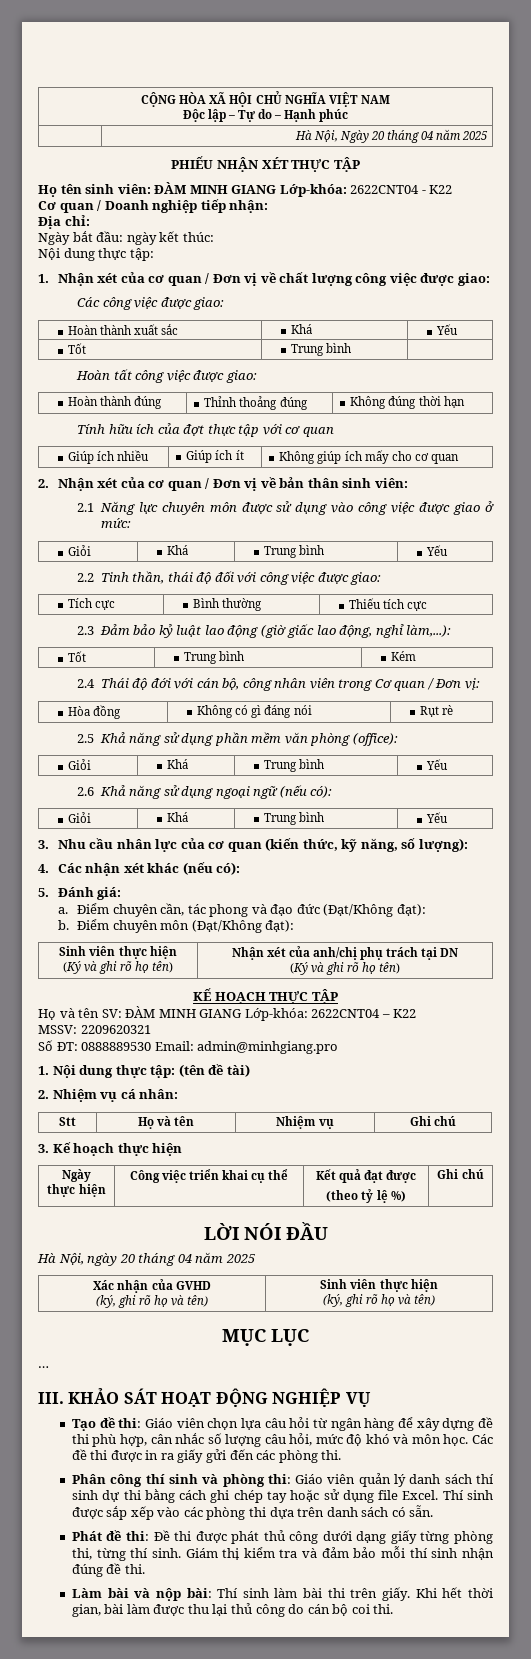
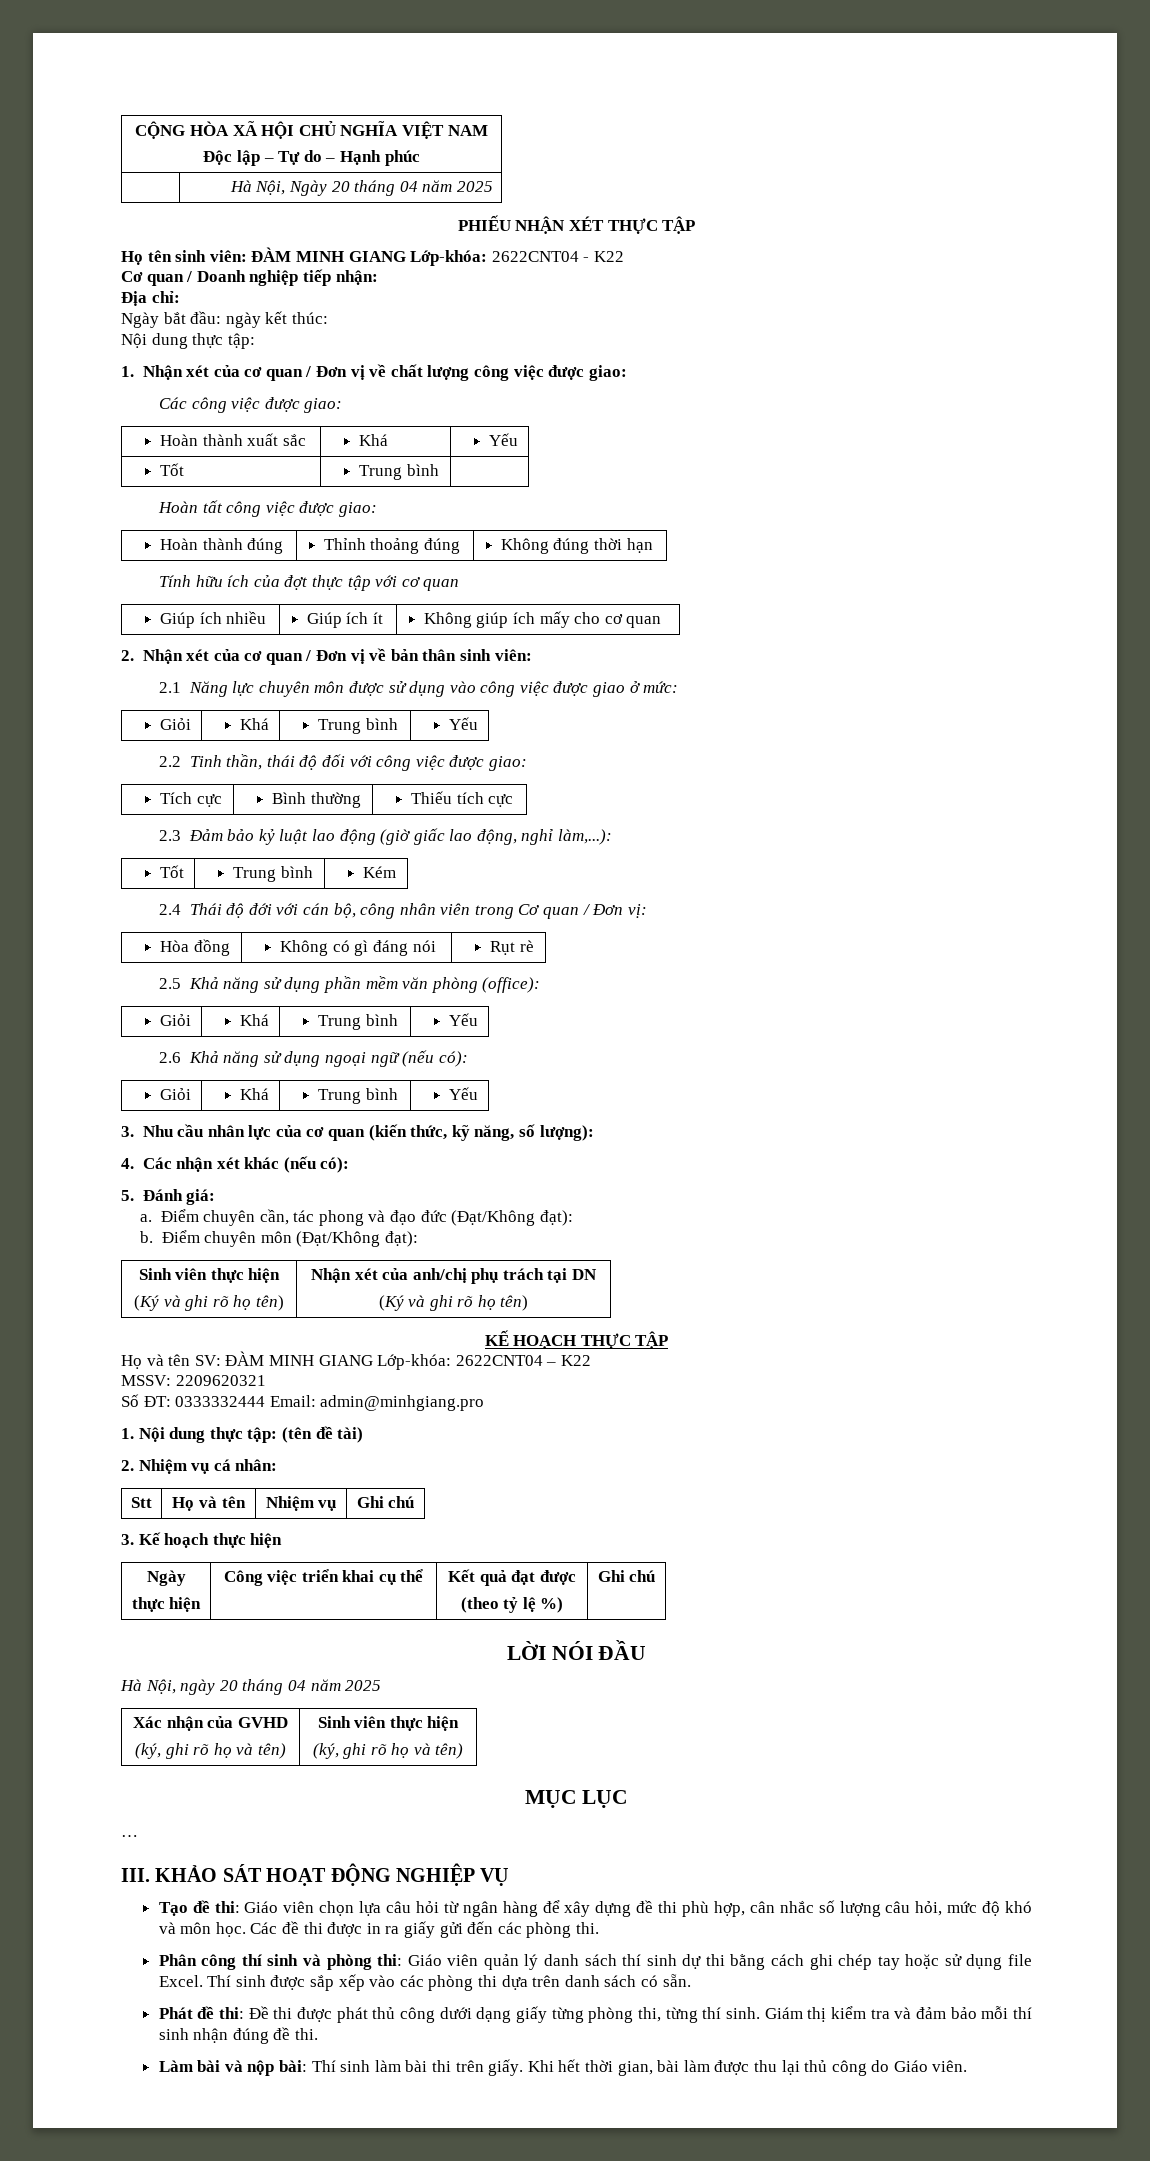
- Số ĐT: 0888889530 Email: admin@minhgiang.pro
+ Số ĐT: 0333332444 Email: admin@minhgiang.pro
- Khi hết thời gian, bài làm được thu lại thủ công do cán bộ coi thi.
+ Khi hết thời gian, bài làm được thu lại thủ công do Giáo viên.

